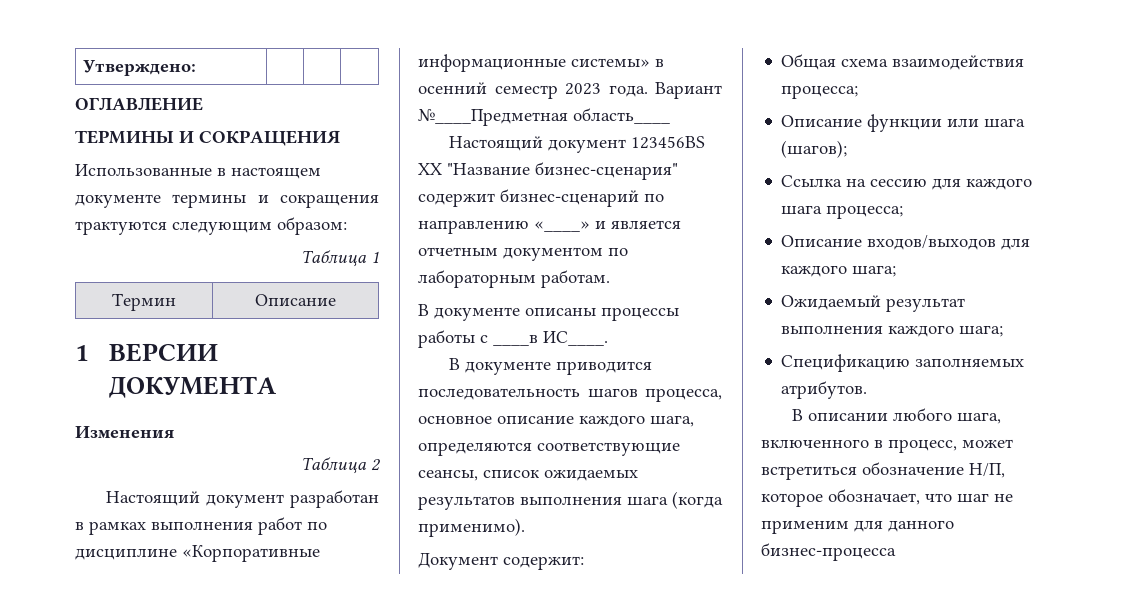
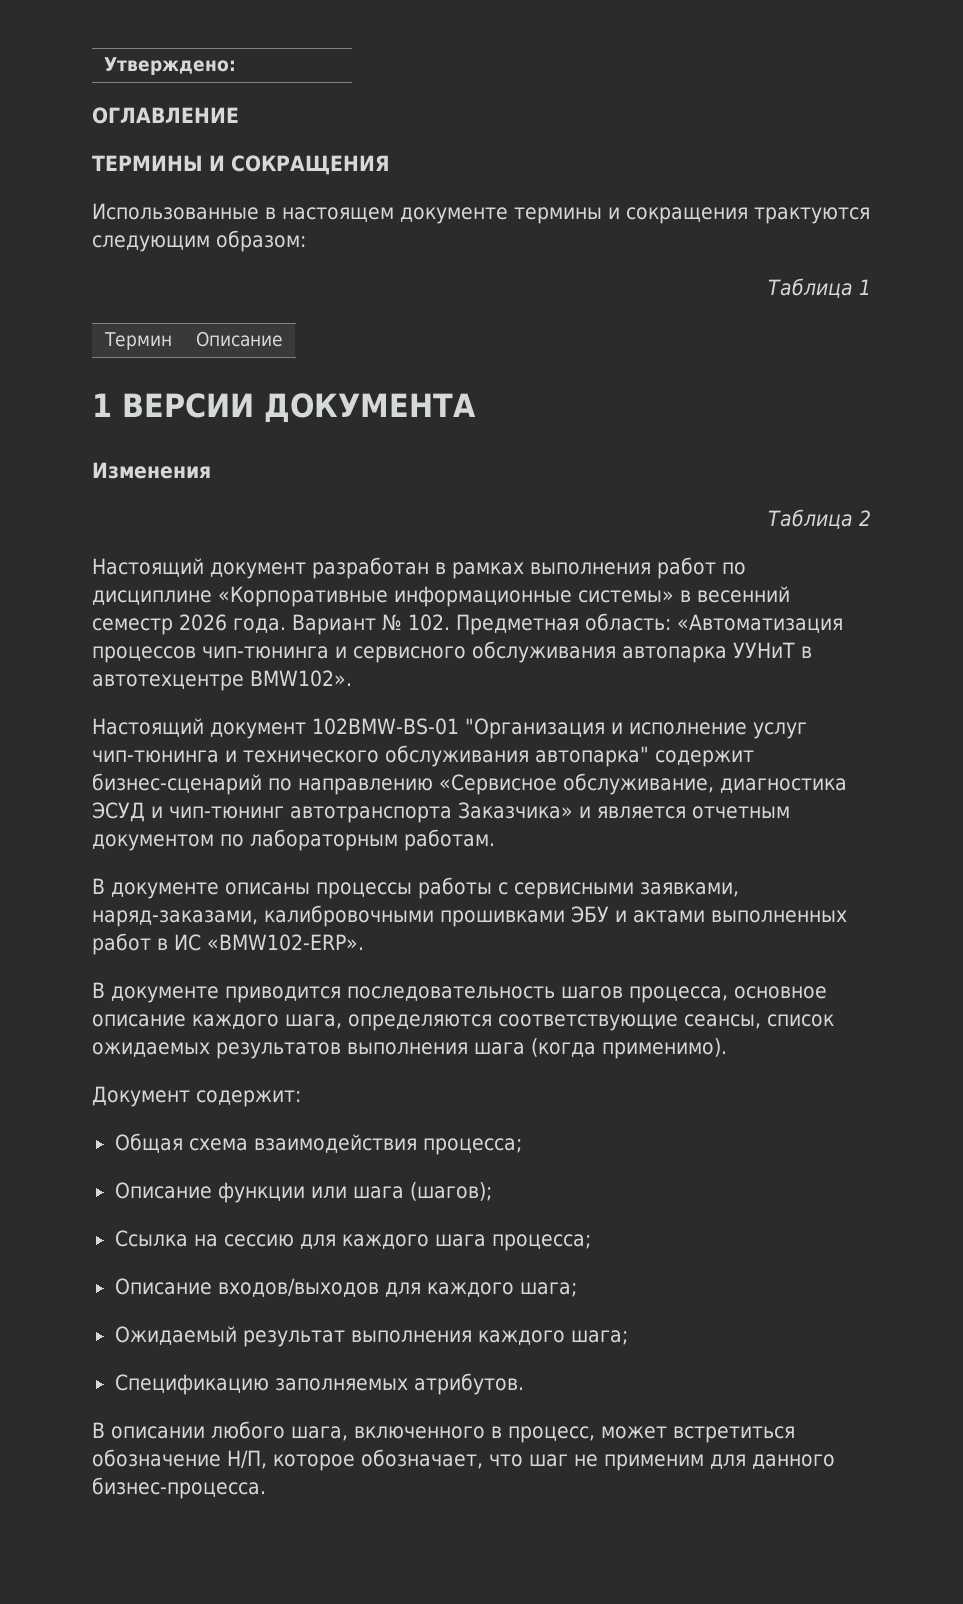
- Настоящий документ разработан в рамках выполнения работ по дисциплине «Корпоративные информационные системы» в осенний семестр 2023 года. Вариант №____Предметная область____
- Настоящий документ 123456BS XX "Название бизнес-сценария" содержит бизнес-сценарий по направлению «____» и является отчетным документом по лабораторным работам.
+ Настоящий документ разработан в рамках выполнения работ по дисциплине «Корпоративные информационные системы» в весенний семестр 2026 года. Вариант № 102. Предметная область: «Автоматизация процессов чип-тюнинга и сервисного обслуживания автопарка УУНиТ в автотехцентре BMW102».
+ Настоящий документ 102BMW-BS-01 "Организация и исполнение услуг чип-тюнинга и технического обслуживания автопарка" содержит бизнес-сценарий по направлению «Сервисное обслуживание, диагностика ЭСУД и чип-тюнинг автотранспорта Заказчика» и является отчетным документом по лабораторным работам.
- В документе описаны процессы работы с ____в ИC____.
+ В документе описаны процессы работы с сервисными заявками, наряд-заказами, калибровочными прошивками ЭБУ и актами выполненных работ в ИC «BMW102-ERP».
- В описании любого шага, включенного в процесс, может встретиться обозначение Н/П, которое обозначает, что шаг не применим для данного бизнес-процесса
+ В описании любого шага, включенного в процесс, может встретиться обозначение Н/П, которое обозначает, что шаг не применим для данного бизнес-процесса.

